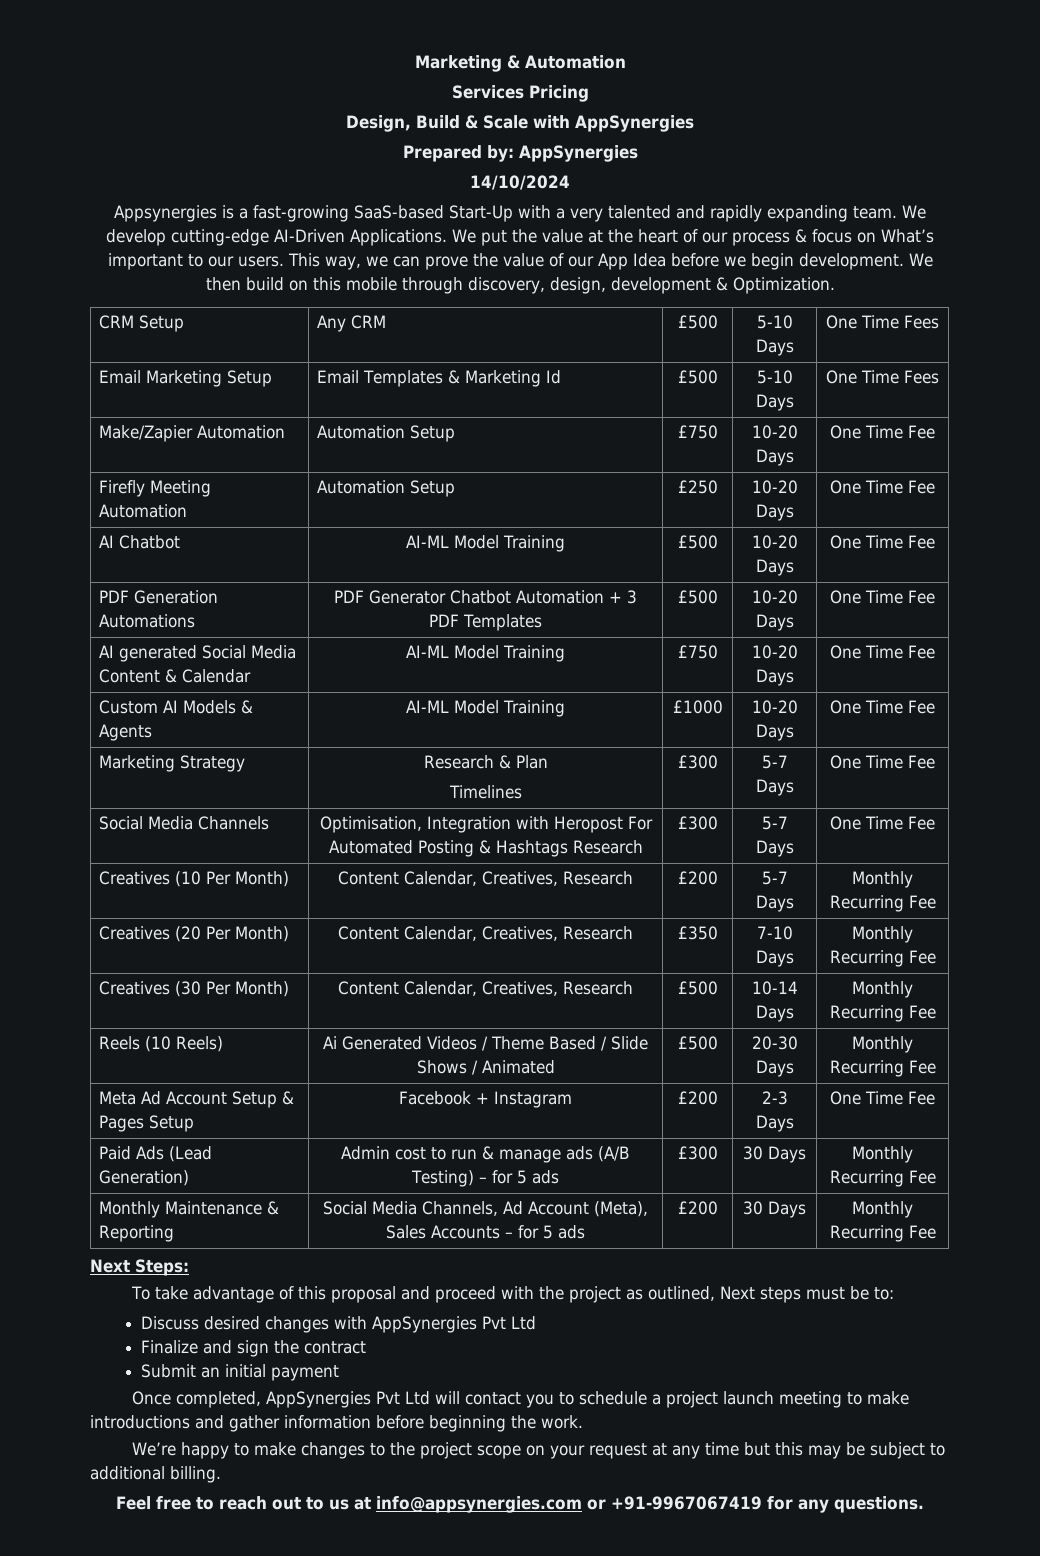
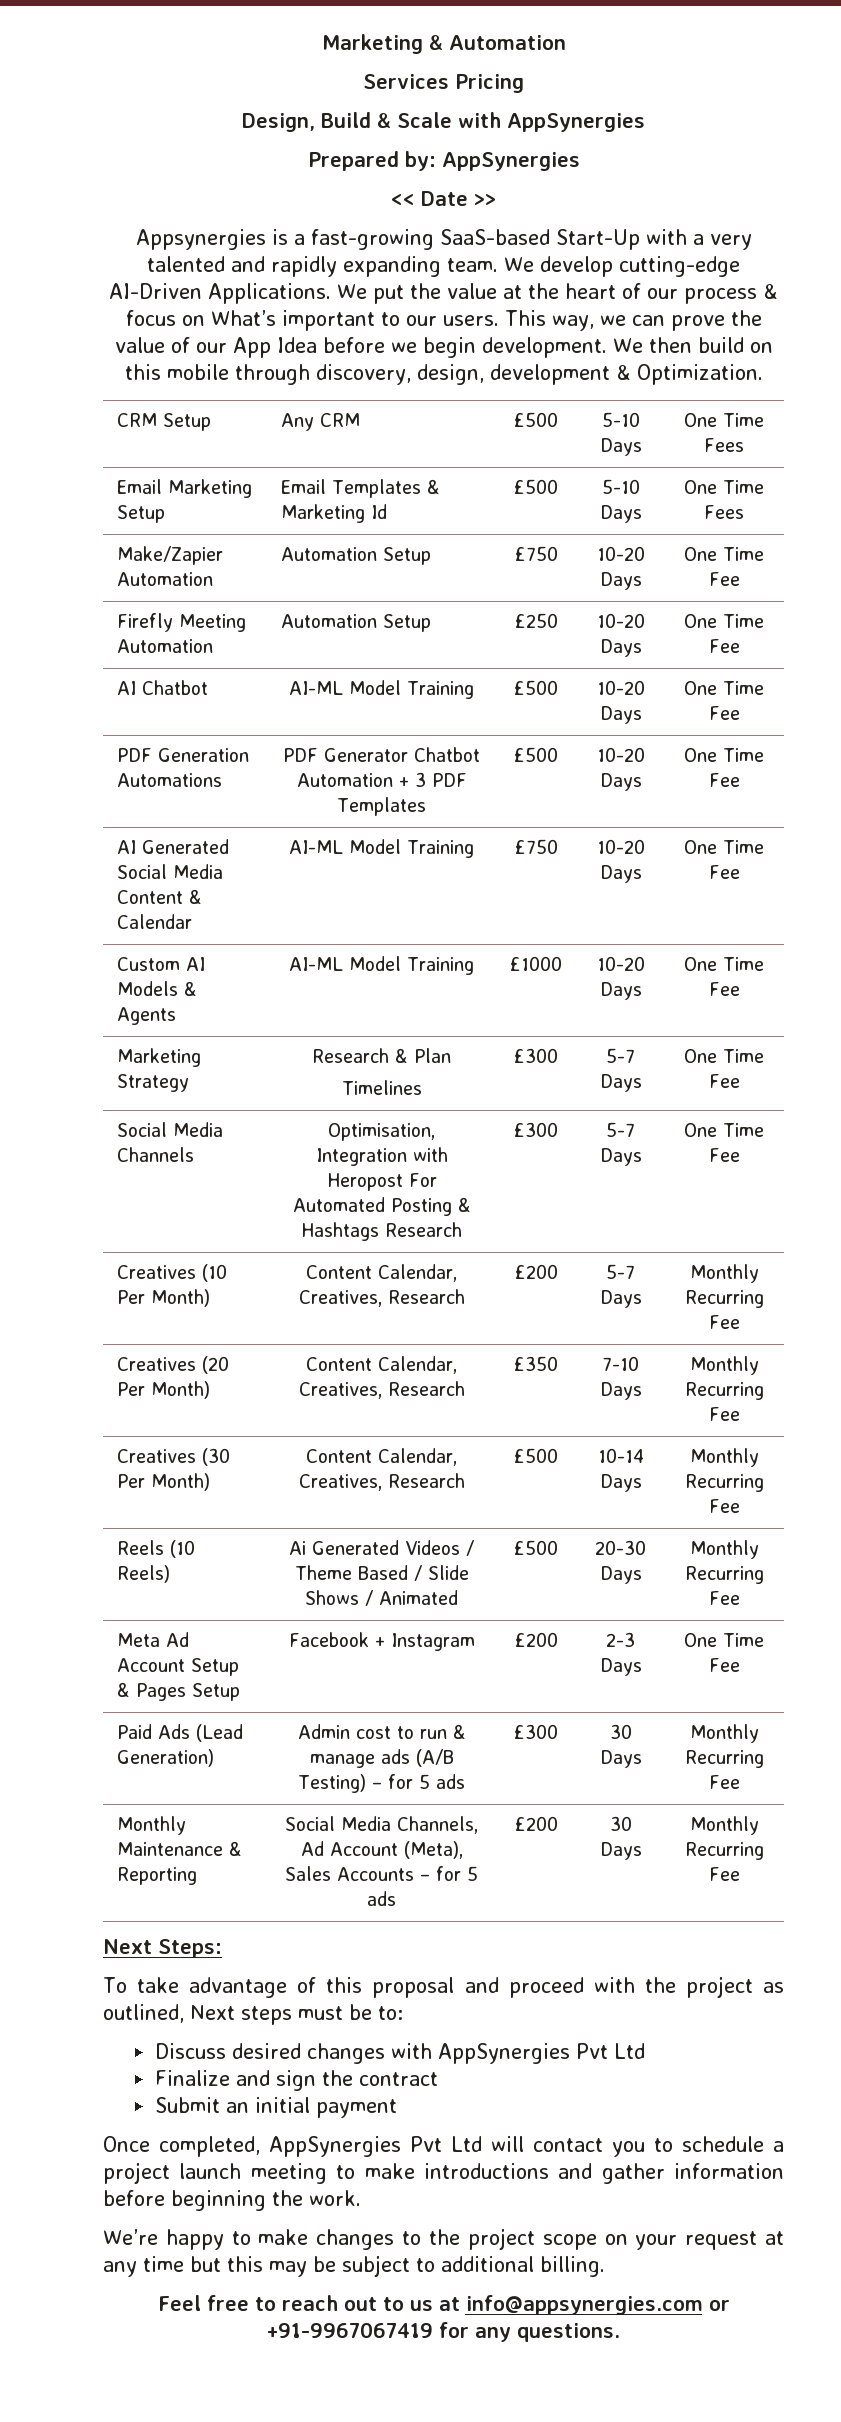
- 14/10/2024
+ << Date >>
- AI generated Social Media Content & Calendar | AI-ML Model Training | £750 | 10-20 Days | One Time Fee
+ AI Generated Social Media Content & Calendar | AI-ML Model Training | £750 | 10-20 Days | One Time Fee

